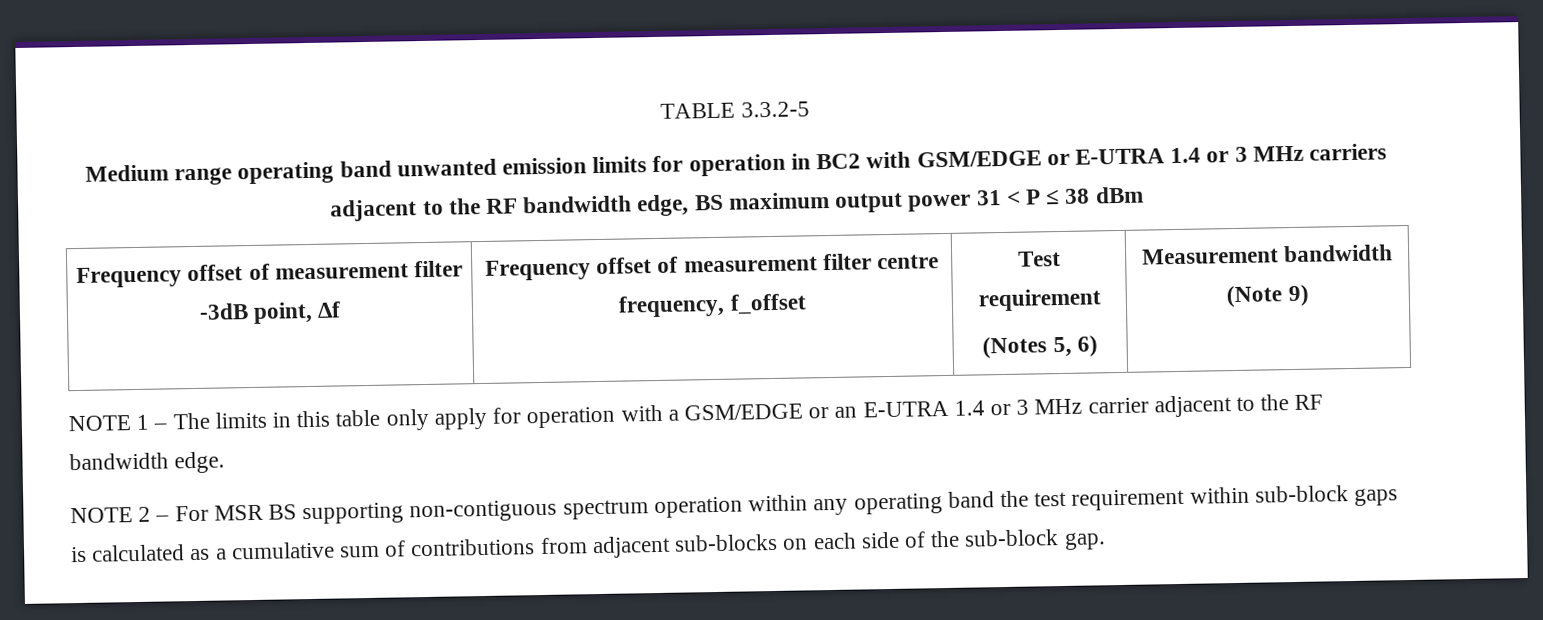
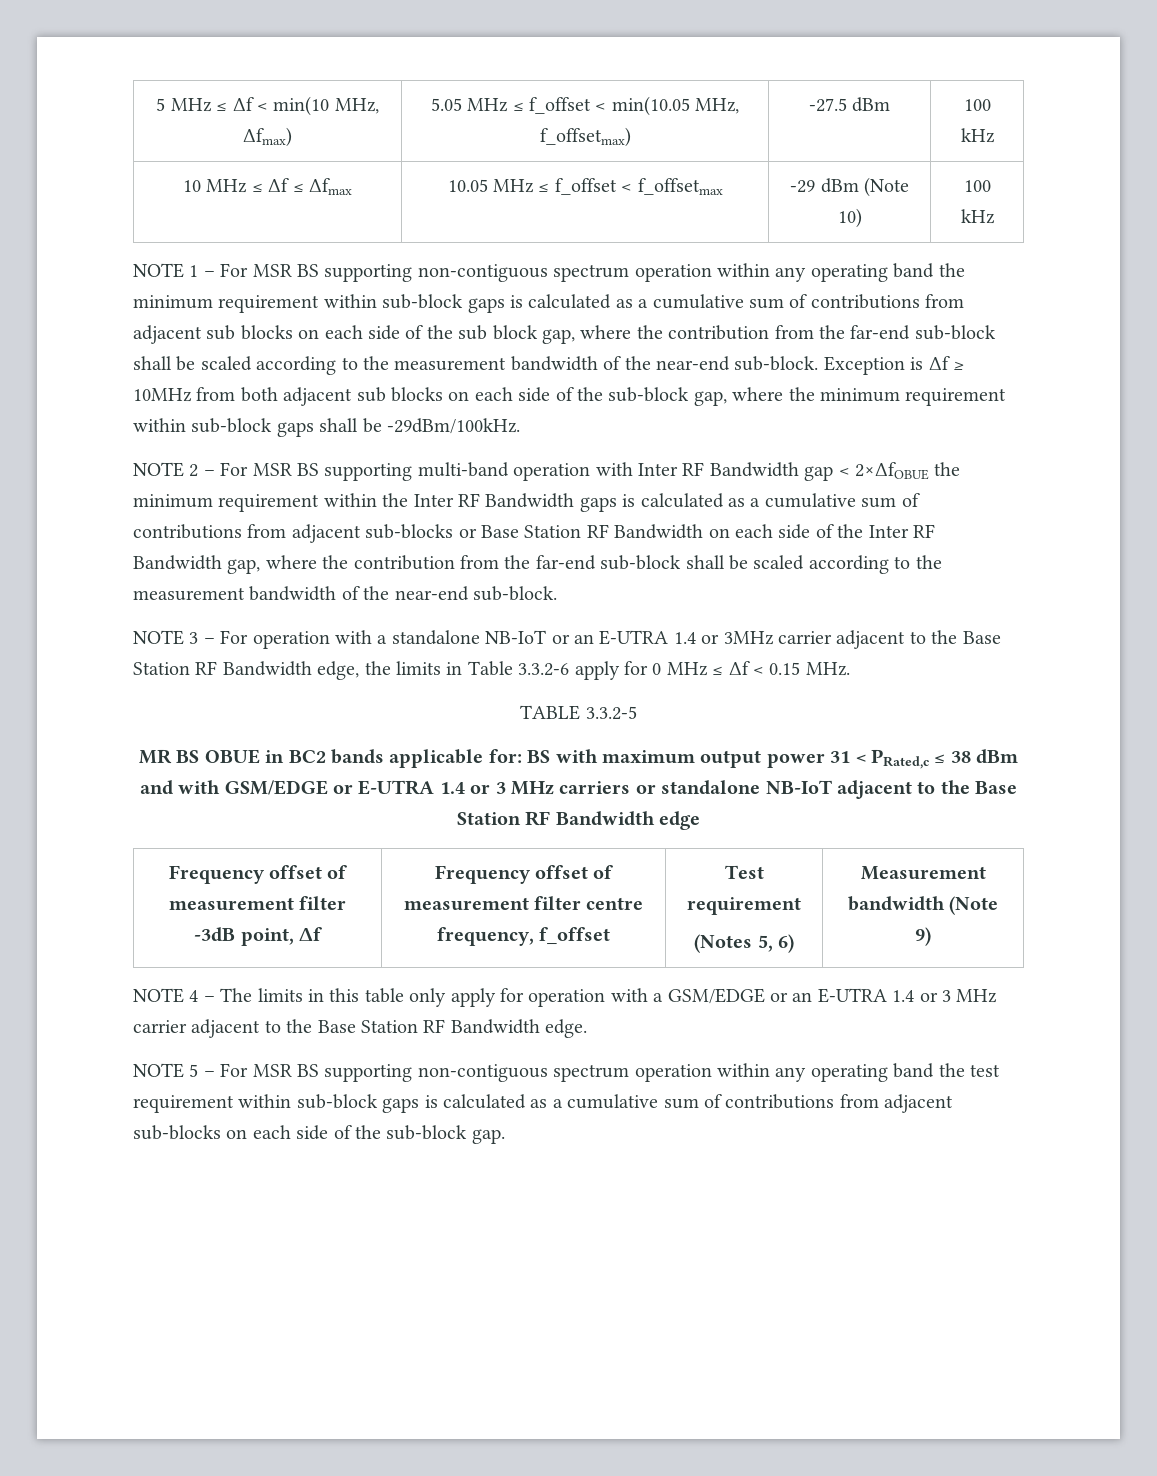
+ 5 MHz ≤ Δf < min(10 MHz, Δfmax) | 5.05 MHz ≤ f_offset < min(10.05 MHz, f_offsetmax) | -27.5 dBm | 100 kHz
+ 10 MHz ≤ Δf ≤ Δfmax | 10.05 MHz ≤ f_offset < f_offsetmax | -29 dBm (Note 10) | 100 kHz
+ NOTE 1 – For MSR BS supporting non-contiguous spectrum operation within any operating band the minimum requirement within sub-block gaps is calculated as a cumulative sum of contributions from adjacent sub blocks on each side of the sub block gap, where the contribution from the far-end sub-block shall be scaled according to the measurement bandwidth of the near-end sub-block. Exception is Δf ≥ 10MHz from both adjacent sub blocks on each side of the sub-block gap, where the minimum requirement within sub-block gaps shall be -29dBm/100kHz.
+ NOTE 2 – For MSR BS supporting multi-band operation with Inter RF Bandwidth gap < 2×ΔfOBUE the minimum requirement within the Inter RF Bandwidth gaps is calculated as a cumulative sum of contributions from adjacent sub-blocks or Base Station RF Bandwidth on each side of the Inter RF Bandwidth gap, where the contribution from the far-end sub-block shall be scaled according to the measurement bandwidth of the near-end sub-block.
+ NOTE 3 – For operation with a standalone NB-IoT or an E-UTRA 1.4 or 3MHz carrier adjacent to the Base Station RF Bandwidth edge, the limits in Table 3.3.2-6 apply for 0 MHz ≤ Δf < 0.15 MHz.
  TABLE 3.3.2-5
- Medium range operating band unwanted emission limits for operation in BC2 with GSM/EDGE or E-UTRA 1.4 or 3 MHz carriers adjacent to the RF bandwidth edge, BS maximum output power 31 < P ≤ 38 dBm
+ MR BS OBUE in BC2 bands applicable for: BS with maximum output power 31 < PRated,c ≤ 38 dBm and with GSM/EDGE or E-UTRA 1.4 or 3 MHz carriers or standalone NB-IoT adjacent to the Base Station RF Bandwidth edge
- NOTE 1 – The limits in this table only apply for operation with a GSM/EDGE or an E-UTRA 1.4 or 3 MHz carrier adjacent to the RF bandwidth edge.
+ NOTE 4 – The limits in this table only apply for operation with a GSM/EDGE or an E-UTRA 1.4 or 3 MHz carrier adjacent to the Base Station RF Bandwidth edge.
- NOTE 2 – For MSR BS supporting non-contiguous spectrum operation within any operating band the test requirement within sub-block gaps is calculated as a cumulative sum of contributions from adjacent sub-blocks on each side of the sub-block gap.
+ NOTE 5 – For MSR BS supporting non-contiguous spectrum operation within any operating band the test requirement within sub-block gaps is calculated as a cumulative sum of contributions from adjacent sub-blocks on each side of the sub-block gap.

